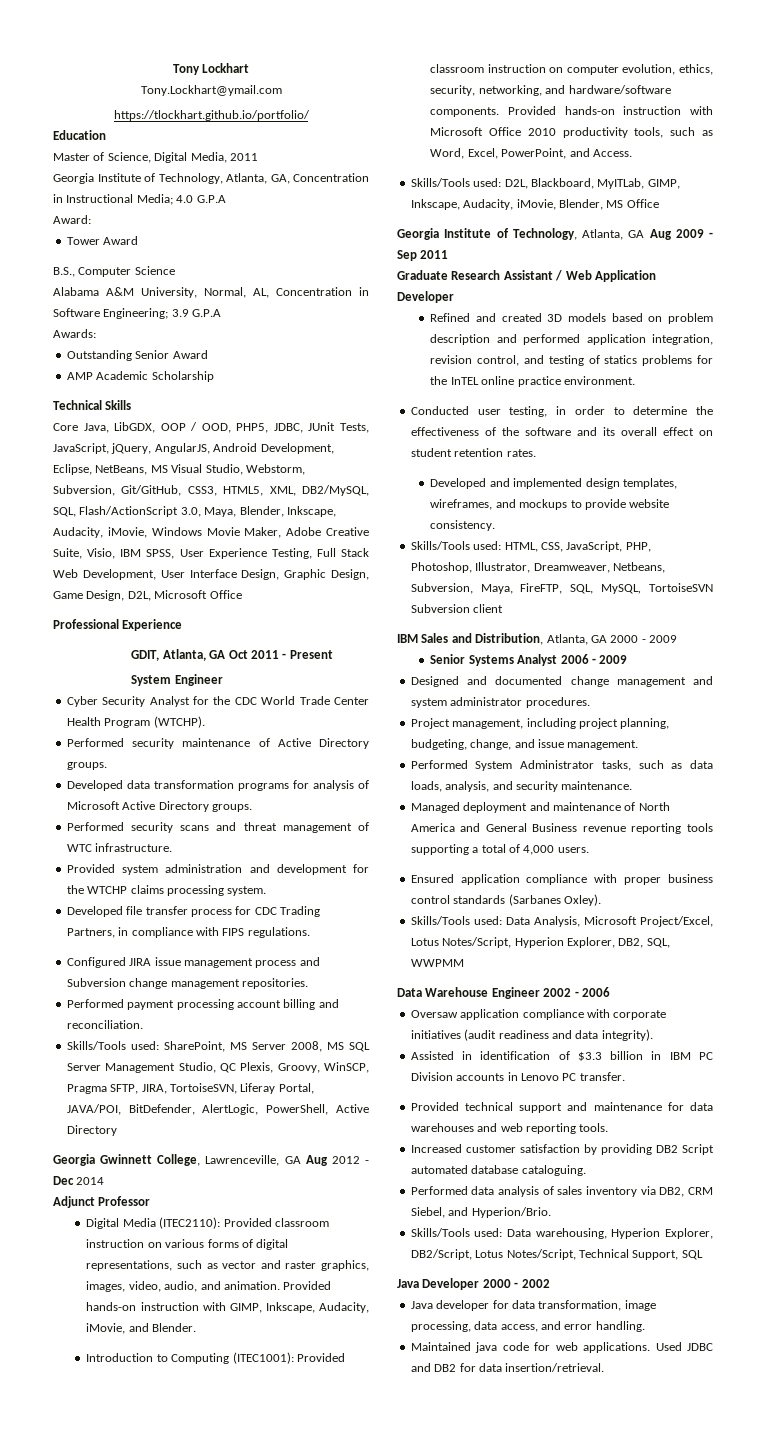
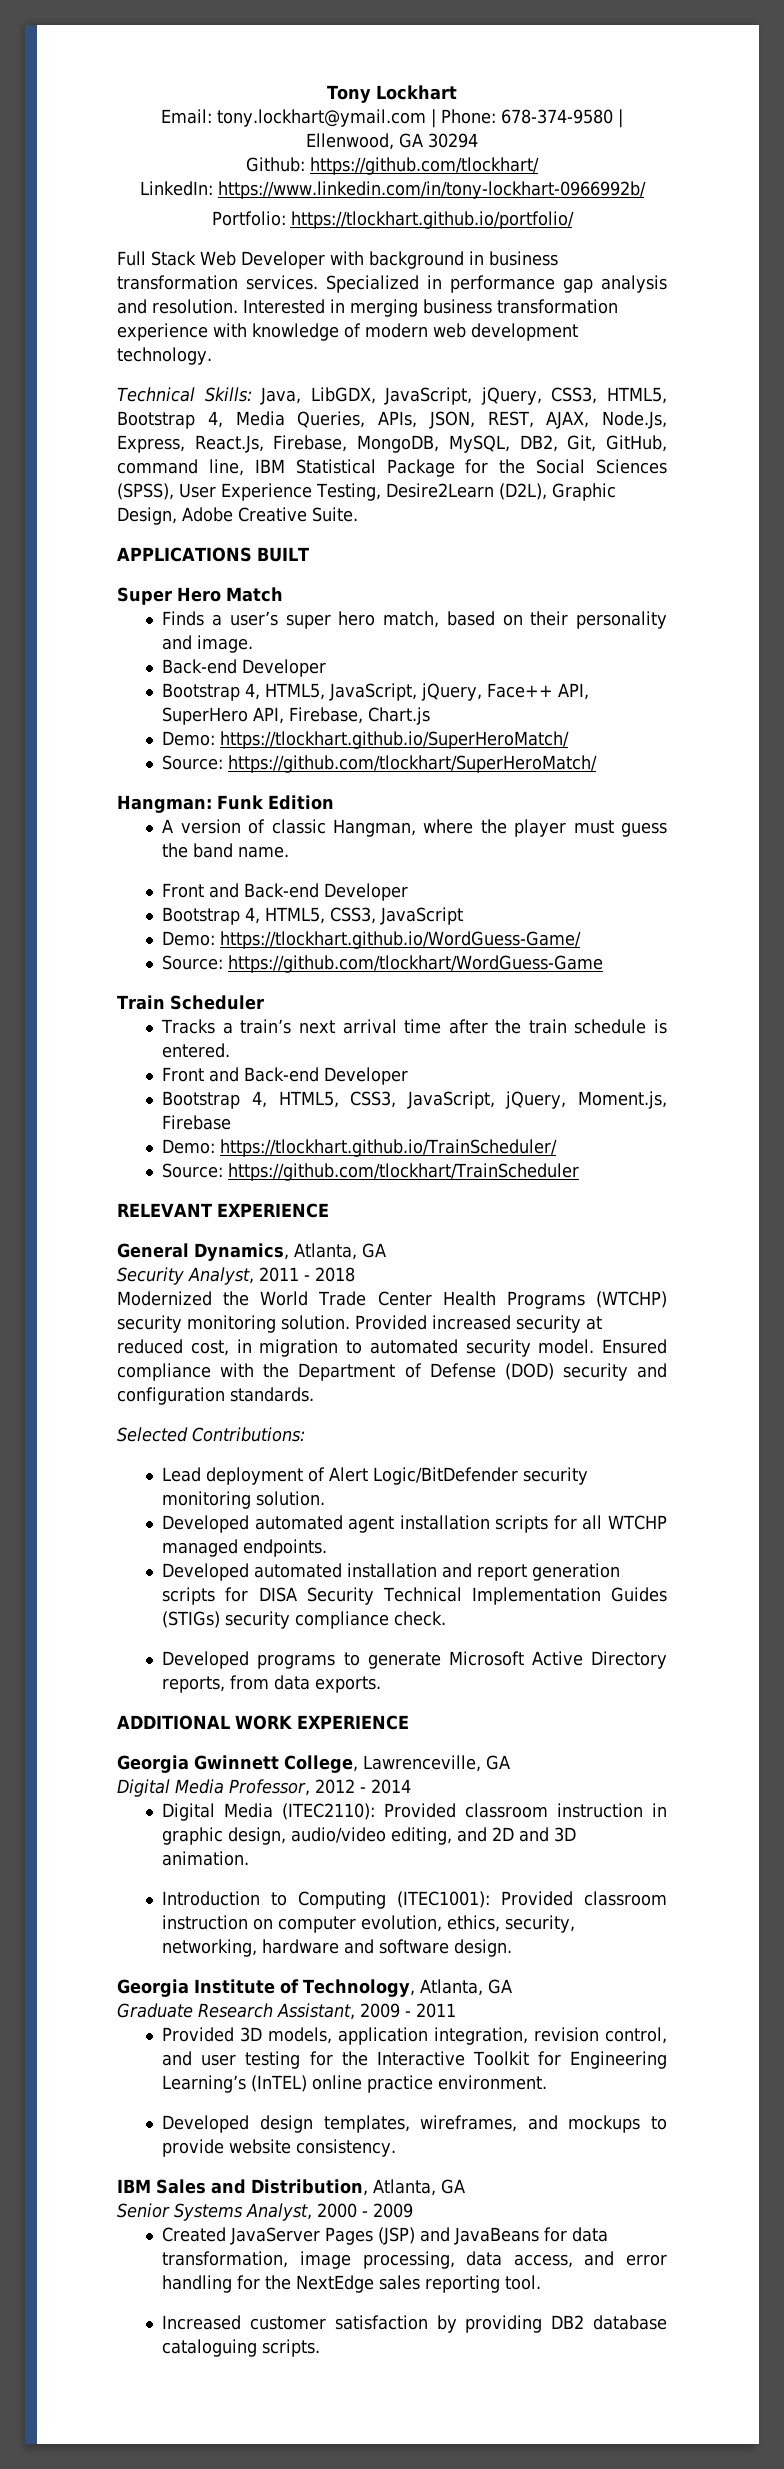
- Tony.Lockhart@ymail.com
- https://tlockhart.github.io/portfolio/
- Education
- Master of Science, Digital Media, 2011
- Georgia Institute of Technology, Atlanta, GA, Concentration in Instructional Media; 4.0 G.P.A
- Award:
- Tower Award
- B.S., Computer Science
- Alabama A&M University, Normal, AL, Concentration in Software Engineering; 3.9 G.P.A
- Awards:
- Outstanding Senior Award
- AMP Academic Scholarship
- Technical Skills
- Core Java, LibGDX, OOP / OOD, PHP5, JDBC, JUnit Tests, JavaScript, jQuery, AngularJS, Android Development, Eclipse, NetBeans, MS Visual Studio, Webstorm, Subversion, Git/GitHub, CSS3, HTML5, XML, DB2/MySQL, SQL, Flash/ActionScript 3.0, Maya, Blender, Inkscape, Audacity, iMovie, Windows Movie Maker, Adobe Creative Suite, Visio, IBM SPSS, User Experience Testing, Full Stack Web Development, User Interface Design, Graphic Design, Game Design, D2L, Microsoft Office
- Professional Experience
- GDIT, Atlanta, GA Oct 2011 - Present
- System Engineer
- Cyber Security Analyst for the CDC World Trade Center Health Program (WTCHP).
- Performed security maintenance of Active Directory groups.
- Developed data transformation programs for analysis of Microsoft Active Directory groups.
- Performed security scans and threat management of WTC infrastructure.
- Provided system administration and development for the WTCHP claims processing system.
- Developed file transfer process for CDC Trading Partners, in compliance with FIPS regulations.
- Configured JIRA issue management process and Subversion change management repositories.
- Performed payment processing account billing and reconciliation.
- Skills/Tools used: SharePoint, MS Server 2008, MS SQL Server Management Studio, QC Plexis, Groovy, WinSCP, Pragma SFTP, JIRA, TortoiseSVN, Liferay Portal, JAVA/POI, BitDefender, AlertLogic, PowerShell, Active Directory
+ Email: tony.lockhart@ymail.com | Phone: 678-374-9580 | Ellenwood, GA 30294
+ Github: https://github.com/tlockhart/
+ LinkedIn: https://www.linkedin.com/in/tony-lockhart-0966992b/
+ Portfolio: https://tlockhart.github.io/portfolio/
+ Full Stack Web Developer with background in business transformation services. Specialized in performance gap analysis and resolution. Interested in merging business transformation experience with knowledge of modern web development technology.
+ Technical Skills: Java, LibGDX, JavaScript, jQuery, CSS3, HTML5, Bootstrap 4, Media Queries, APIs, JSON, REST, AJAX, Node.Js, Express, React.Js, Firebase, MongoDB, MySQL, DB2, Git, GitHub, command line, IBM Statistical Package for the Social Sciences (SPSS), User Experience Testing, Desire2Learn (D2L), Graphic Design, Adobe Creative Suite.
+ APPLICATIONS BUILT
+ Super Hero Match
+ Finds a user’s super hero match, based on their personality and image.
+ Back-end Developer
+ Bootstrap 4, HTML5, JavaScript, jQuery, Face++ API, SuperHero API, Firebase, Chart.js
+ Demo: https://tlockhart.github.io/SuperHeroMatch/
+ Source: https://github.com/tlockhart/SuperHeroMatch/
+ Hangman: Funk Edition
+ A version of classic Hangman, where the player must guess the band name.
+ Front and Back-end Developer
+ Bootstrap 4, HTML5, CSS3, JavaScript
+ Demo: https://tlockhart.github.io/WordGuess-Game/
+ Source: https://github.com/tlockhart/WordGuess-Game
+ Train Scheduler
+ Tracks a train’s next arrival time after the train schedule is entered.
+ Front and Back-end Developer
+ Bootstrap 4, HTML5, CSS3, JavaScript, jQuery, Moment.js, Firebase
+ Demo: https://tlockhart.github.io/TrainScheduler/
+ Source: https://github.com/tlockhart/TrainScheduler
+ RELEVANT EXPERIENCE
+ General Dynamics, Atlanta, GA
+ Security Analyst, 2011 - 2018
+ Modernized the World Trade Center Health Programs (WTCHP) security monitoring solution. Provided increased security at reduced cost, in migration to automated security model. Ensured compliance with the Department of Defense (DOD) security and configuration standards.
+ Selected Contributions:
+ Lead deployment of Alert Logic/BitDefender security monitoring solution.
+ Developed automated agent installation scripts for all WTCHP managed endpoints.
+ Developed automated installation and report generation scripts for DISA Security Technical Implementation Guides (STIGs) security compliance check.
+ Developed programs to generate Microsoft Active Directory reports, from data exports.
+ ADDITIONAL WORK EXPERIENCE
- Georgia Gwinnett College, Lawrenceville, GA Aug 2012 - Dec 2014
+ Georgia Gwinnett College, Lawrenceville, GA
+ Digital Media Professor, 2012 - 2014
- Adjunct Professor
- Digital Media (ITEC2110): Provided classroom instruction on various forms of digital representations, such as vector and raster graphics, images, video, audio, and animation. Provided hands-on instruction with GIMP, Inkscape, Audacity, iMovie, and Blender.
+ Digital Media (ITEC2110): Provided classroom instruction in graphic design, audio/video editing, and 2D and 3D animation.
- Introduction to Computing (ITEC1001): Provided classroom instruction on computer evolution, ethics, security, networking, and hardware/software components. Provided hands-on instruction with Microsoft Office 2010 productivity tools, such as Word, Excel, PowerPoint, and Access.
- Skills/Tools used: D2L, Blackboard, MyITLab, GIMP, Inkscape, Audacity, iMovie, Blender, MS Office
+ Introduction to Computing (ITEC1001): Provided classroom instruction on computer evolution, ethics, security, networking, hardware and software design.
- Georgia Institute of Technology, Atlanta, GA Aug 2009 - Sep 2011
- Graduate Research Assistant / Web Application Developer
- Refined and created 3D models based on problem description and performed application integration, revision control, and testing of statics problems for the InTEL online practice environment.
- Conducted user testing, in order to determine the effectiveness of the software and its overall effect on student retention rates.
- Developed and implemented design templates, wireframes, and mockups to provide website consistency.
+ Georgia Institute of Technology, Atlanta, GA
+ Graduate Research Assistant, 2009 - 2011
+ Provided 3D models, application integration, revision control, and user testing for the Interactive Toolkit for Engineering Learning’s (InTEL) online practice environment.
+ Developed design templates, wireframes, and mockups to provide website consistency.
- Skills/Tools used: HTML, CSS, JavaScript, PHP, Photoshop, Illustrator, Dreamweaver, Netbeans, Subversion, Maya, FireFTP, SQL, MySQL, TortoiseSVN Subversion client
- IBM Sales and Distribution, Atlanta, GA 2000 - 2009
+ IBM Sales and Distribution, Atlanta, GA
+ Senior Systems Analyst, 2000 - 2009
- Senior Systems Analyst 2006 - 2009
- Designed and documented change management and system administrator procedures.
- Project management, including project planning, budgeting, change, and issue management.
- Performed System Administrator tasks, such as data loads, analysis, and security maintenance.
- Managed deployment and maintenance of North America and General Business revenue reporting tools supporting a total of 4,000 users.
- Ensured application compliance with proper business control standards (Sarbanes Oxley).
- Skills/Tools used: Data Analysis, Microsoft Project/Excel, Lotus Notes/Script, Hyperion Explorer, DB2, SQL, WWPMM
- Data Warehouse Engineer 2002 - 2006
- Oversaw application compliance with corporate initiatives (audit readiness and data integrity).
- Assisted in identification of $3.3 billion in IBM PC Division accounts in Lenovo PC transfer.
- Provided technical support and maintenance for data warehouses and web reporting tools.
- Increased customer satisfaction by providing DB2 Script automated database cataloguing.
- Performed data analysis of sales inventory via DB2, CRM Siebel, and Hyperion/Brio.
- Skills/Tools used: Data warehousing, Hyperion Explorer, DB2/Script, Lotus Notes/Script, Technical Support, SQL
- Java Developer 2000 - 2002
- Java developer for data transformation, image processing, data access, and error handling.
- Maintained java code for web applications. Used JDBC and DB2 for data insertion/retrieval.
+ Created JavaServer Pages (JSP) and JavaBeans for data transformation, image processing, data access, and error handling for the NextEdge sales reporting tool.
+ Increased customer satisfaction by providing DB2 database cataloguing scripts.

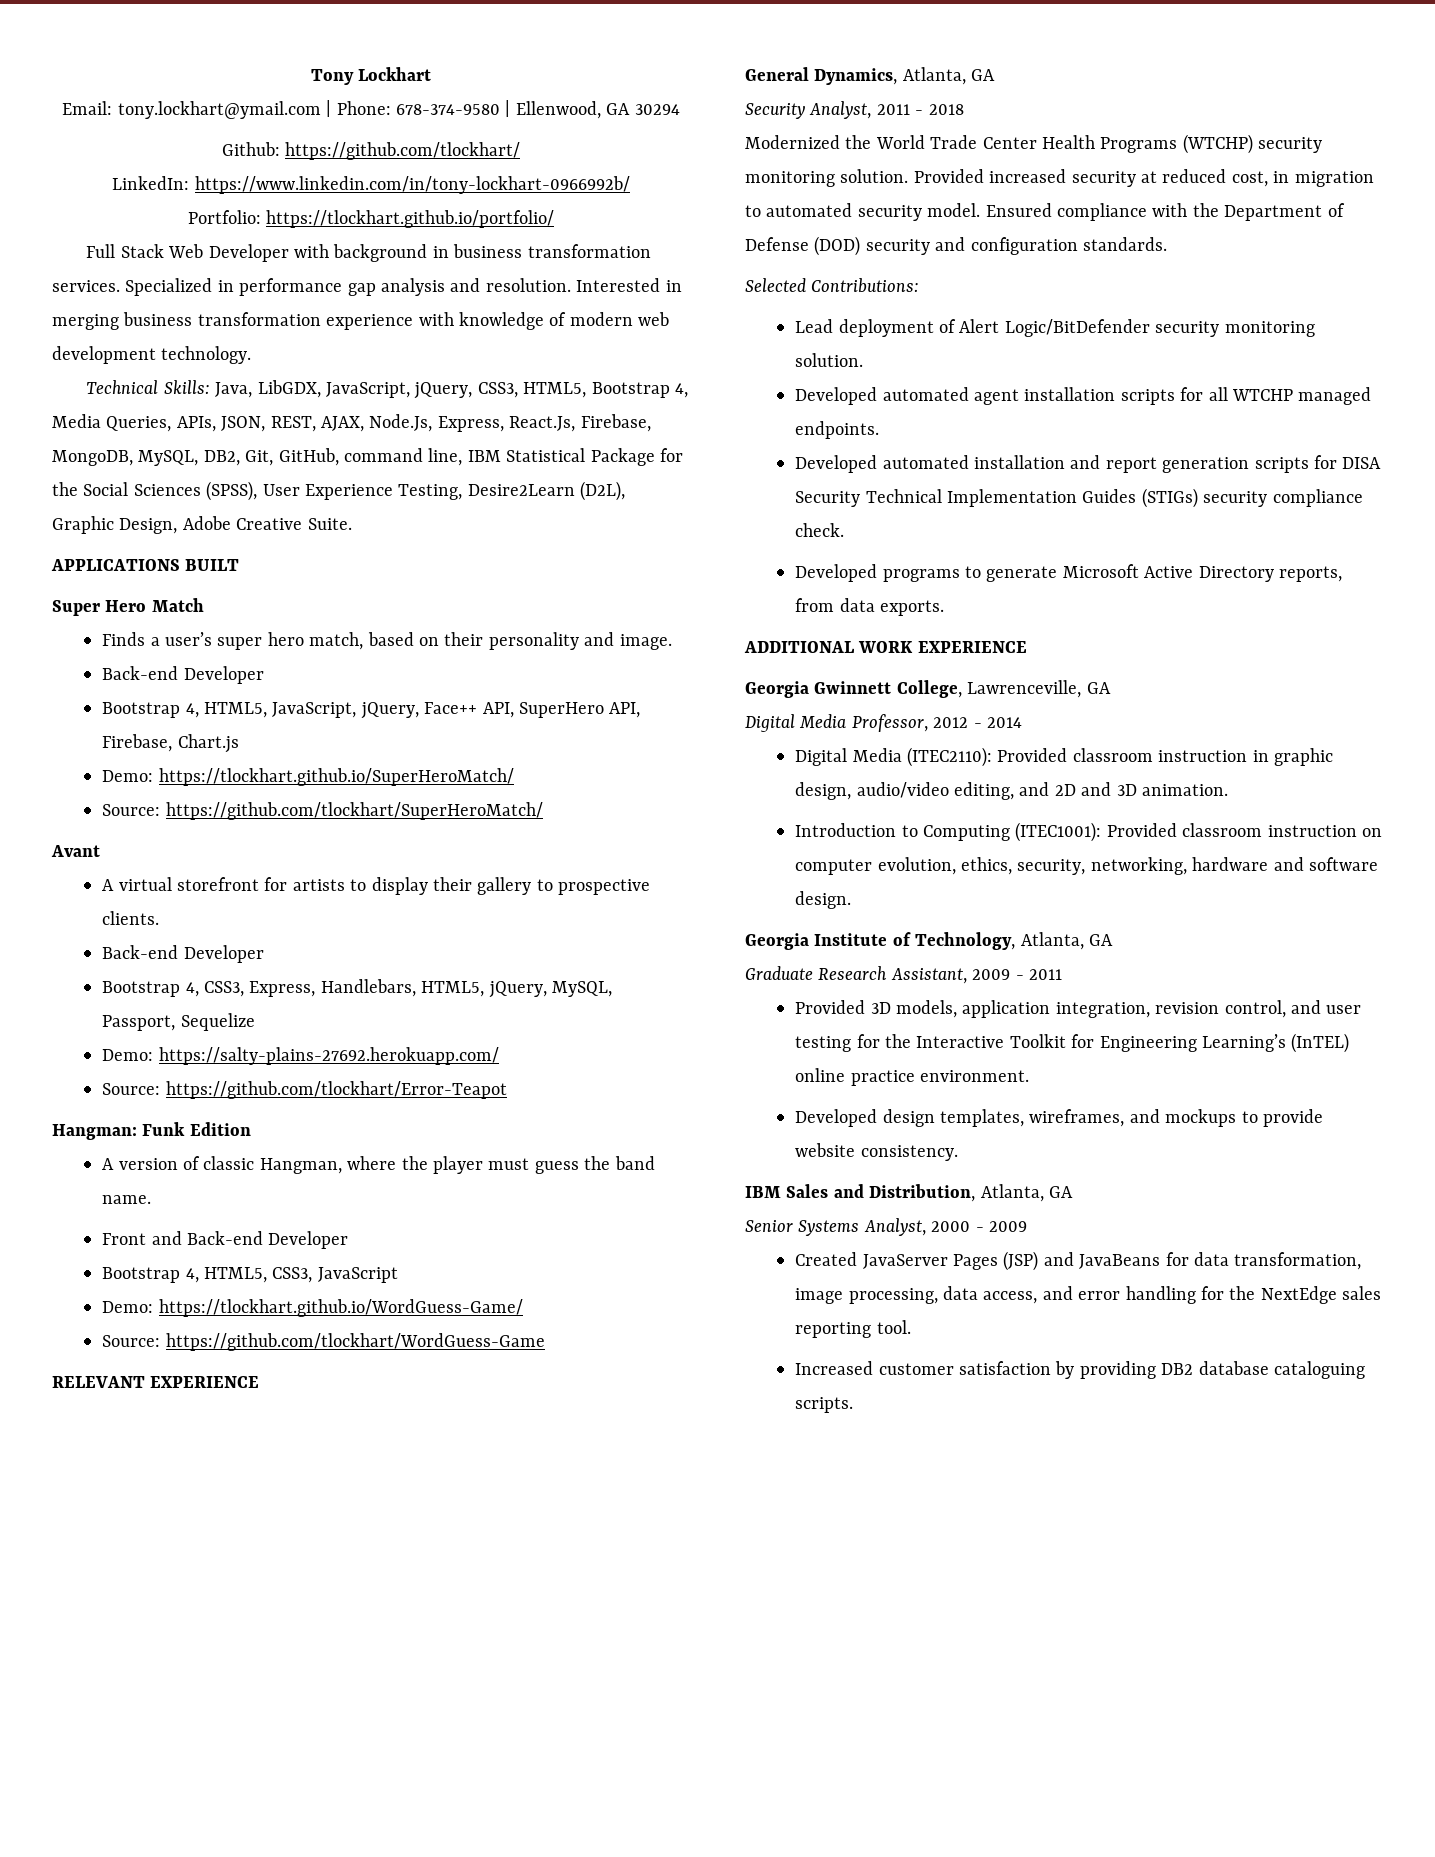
+ Avant
+ A virtual storefront for artists to display their gallery to prospective clients.
+ Back-end Developer
+ Bootstrap 4, CSS3, Express, Handlebars, HTML5, jQuery, MySQL, Passport, Sequelize
+ Demo: https://salty-plains-27692.herokuapp.com/
+ Source: https://github.com/tlockhart/Error-Teapot
- Train Scheduler
- Tracks a train’s next arrival time after the train schedule is entered.
- Front and Back-end Developer
- Bootstrap 4, HTML5, CSS3, JavaScript, jQuery, Moment.js, Firebase
- Demo: https://tlockhart.github.io/TrainScheduler/
- Source: https://github.com/tlockhart/TrainScheduler

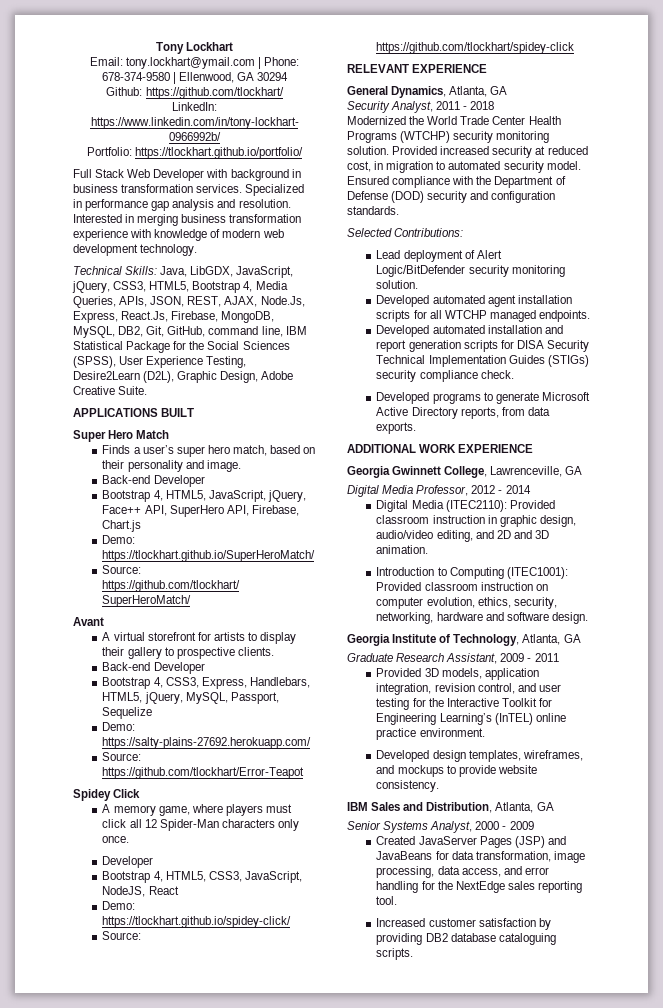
- Hangman: Funk Edition
- A version of classic Hangman, where the player must guess the band name.
- Front and Back-end Developer
+ Spidey Click
+ A memory game, where players must click all 12 Spider-Man characters only once.
+ Developer
- Bootstrap 4, HTML5, CSS3, JavaScript
- Demo: https://tlockhart.github.io/WordGuess-Game/
- Source: https://github.com/tlockhart/WordGuess-Game
+ Bootstrap 4, HTML5, CSS3, JavaScript, NodeJS, React
+ Demo: https://tlockhart.github.io/spidey-click/
+ Source: https://github.com/tlockhart/spidey-click

